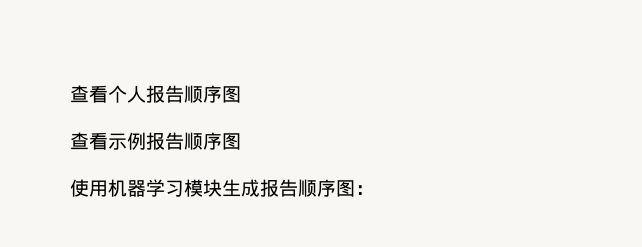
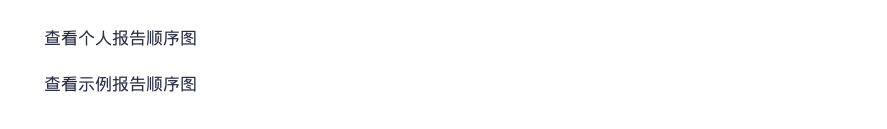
- 使用机器学习模块生成报告顺序图：

